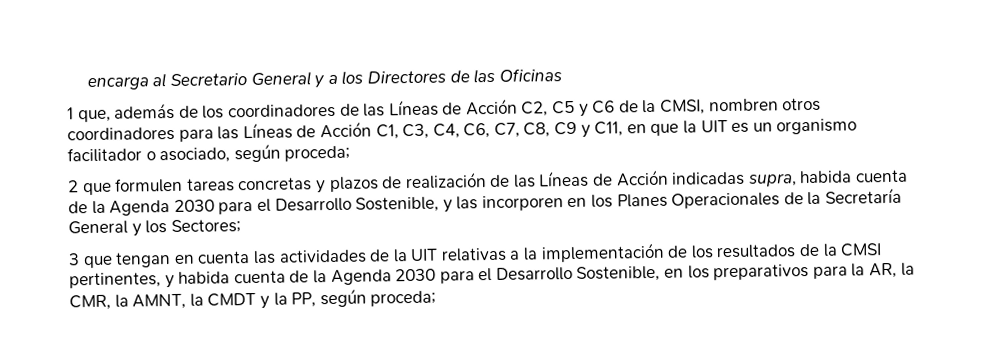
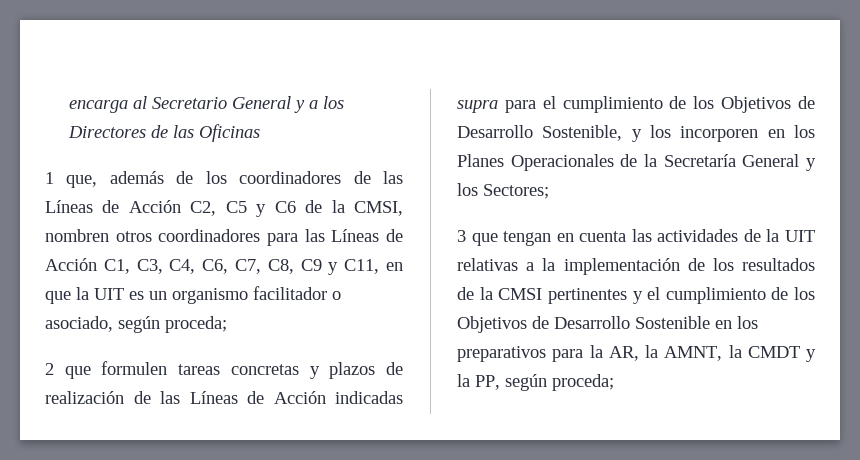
- 2 que formulen tareas concretas y plazos de realización de las Líneas de Acción indicadas supra, habida cuenta de la Agenda 2030 para el Desarrollo Sostenible, y las incorporen en los Planes Operacionales de la Secretaría General y los Sectores;
+ 2 que formulen tareas concretas y plazos de realización de las Líneas de Acción indicadas supra para el cumplimiento de los Objetivos de Desarrollo Sostenible, y los incorporen en los Planes Operacionales de la Secretaría General y los Sectores;
- 3 que tengan en cuenta las actividades de la UIT relativas a la implementación de los resultados de la CMSI pertinentes, y habida cuenta de la Agenda 2030 para el Desarrollo Sostenible, en los preparativos para la AR, la CMR, la AMNT, la CMDT y la PP, según proceda;
+ 3 que tengan en cuenta las actividades de la UIT relativas a la implementación de los resultados de la CMSI pertinentes y el cumplimiento de los Objetivos de Desarrollo Sostenible en los preparativos para la AR, la AMNT, la CMDT y la PP, según proceda;

